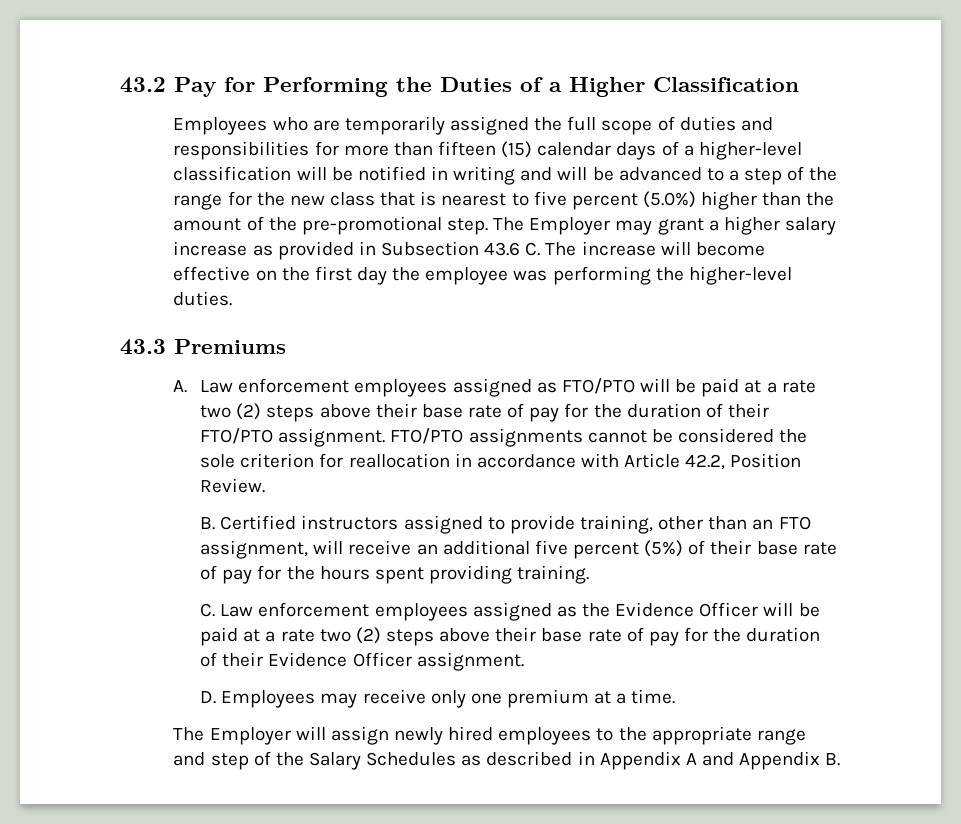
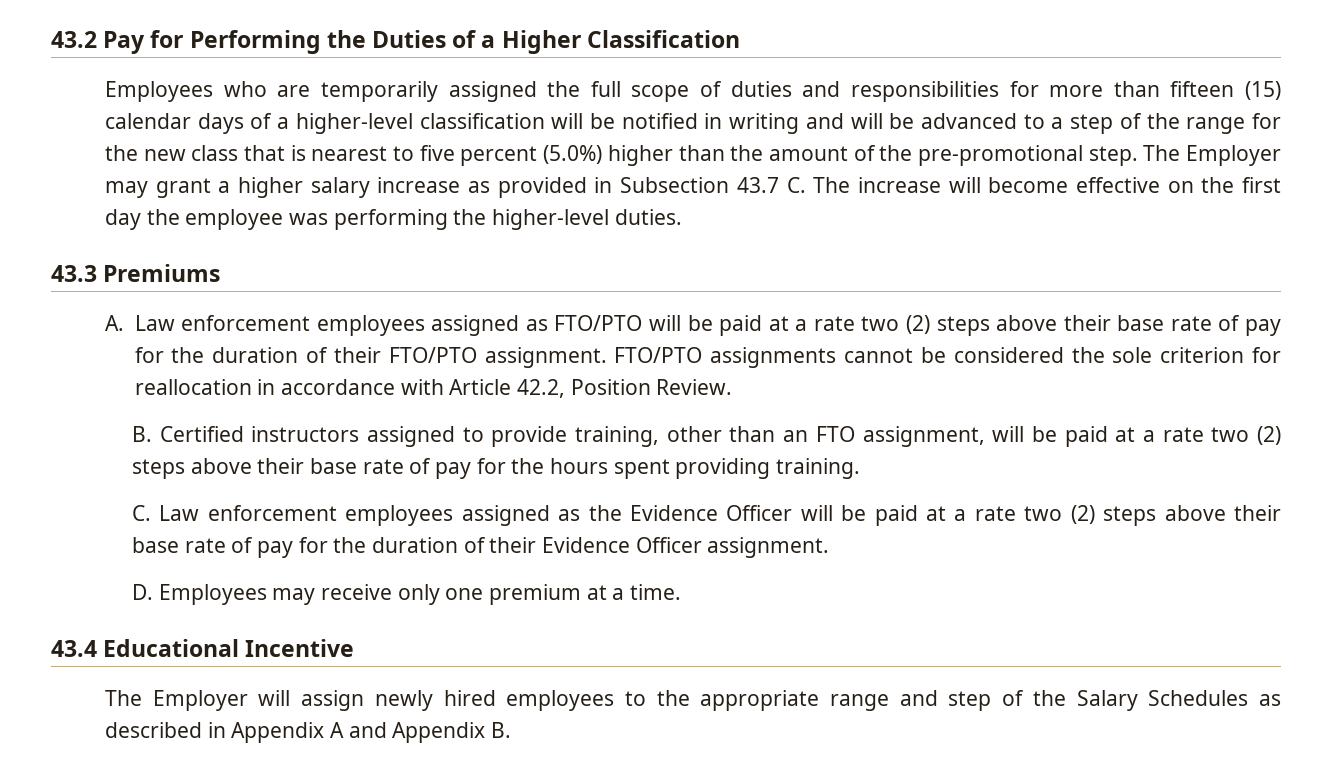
- The Employer may grant a higher salary increase as provided in Subsection 43.6 C. The increase will become effective on the first day the employee was performing the higher-level duties.
+ The Employer may grant a higher salary increase as provided in Subsection 43.7 C. The increase will become effective on the first day the employee was performing the higher-level duties.
- B. Certified instructors assigned to provide training, other than an FTO assignment, will receive an additional five percent (5%) of their base rate of pay for the hours spent providing training.
+ B. Certified instructors assigned to provide training, other than an FTO assignment, will be paid at a rate two (2) steps above their base rate of pay for the hours spent providing training.
+ 43.4 Educational Incentive

